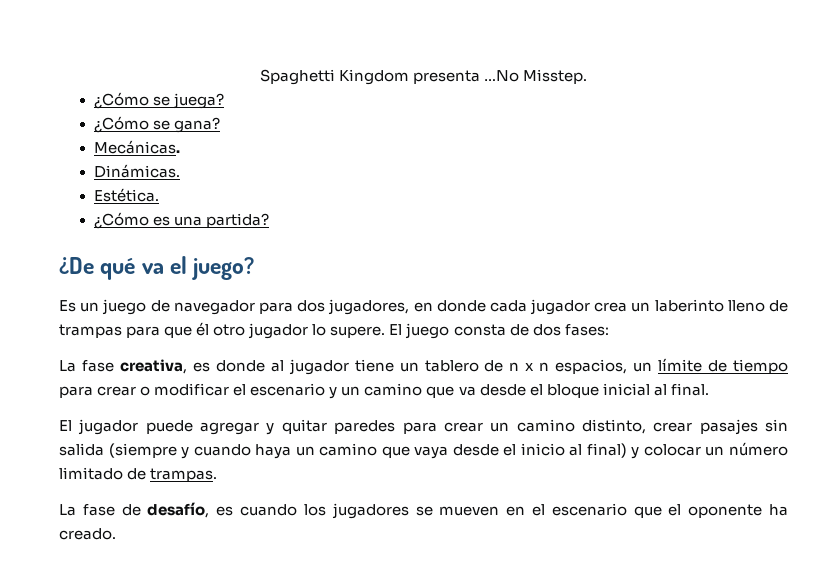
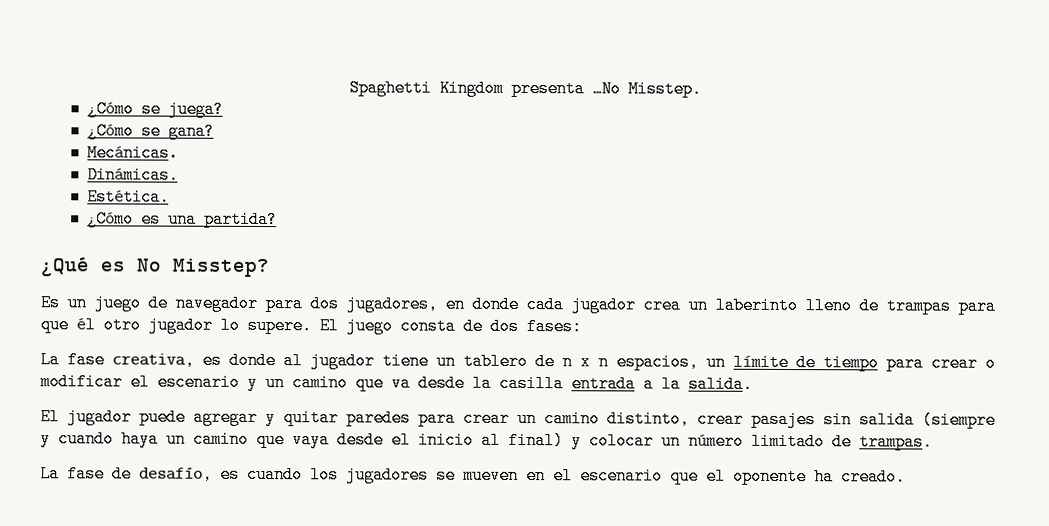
- ¿De qué va el juego?
+ ¿Qué es No Misstep?
- La fase creativa, es donde al jugador tiene un tablero de n x n espacios, un límite de tiempo para crear o modificar el escenario y un camino que va desde el bloque inicial al final.
+ La fase creativa, es donde al jugador tiene un tablero de n x n espacios, un límite de tiempo para crear o modificar el escenario y un camino que va desde la casilla entrada a la salida.

